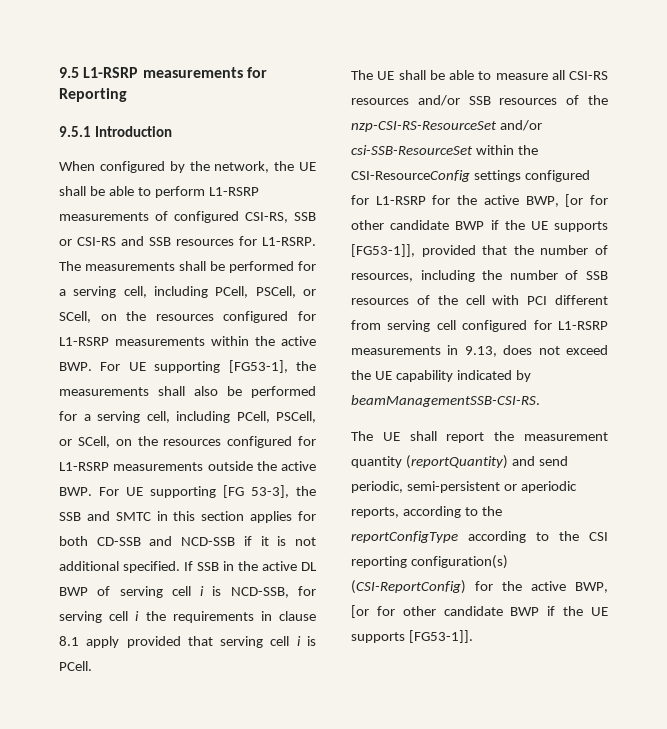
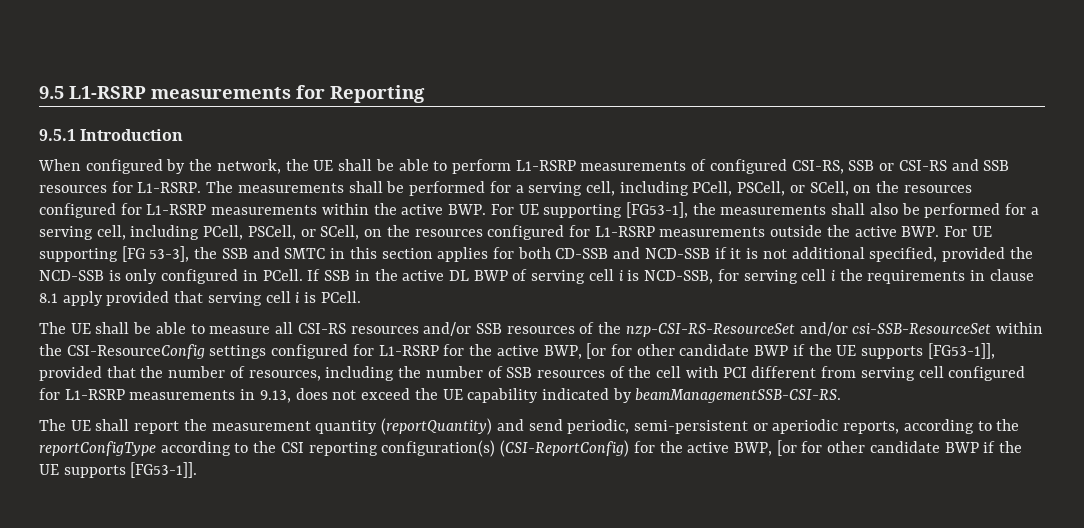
- The measurements shall be performed for a serving cell, including PCell, PSCell, or SCell, on the resources configured for L1-RSRP measurements within the active BWP. For UE supporting [FG53-1], the measurements shall also be performed for a serving cell, including PCell, PSCell, or SCell, on the resources configured for L1-RSRP measurements outside the active BWP. For UE supporting [FG 53-3], the SSB and SMTC in this section applies for both CD-SSB and NCD-SSB if it is not additional specified.
+ The measurements shall be performed for a serving cell, including PCell, PSCell, or SCell, on the resources configured for L1-RSRP measurements within the active BWP. For UE supporting [FG53-1], the measurements shall also be performed for a serving cell, including PCell, PSCell, or SCell, on the resources configured for L1-RSRP measurements outside the active BWP. For UE supporting [FG 53-3], the SSB and SMTC in this section applies for both CD-SSB and NCD-SSB if it is not additional specified, provided the NCD-SSB is only configured in PCell.

